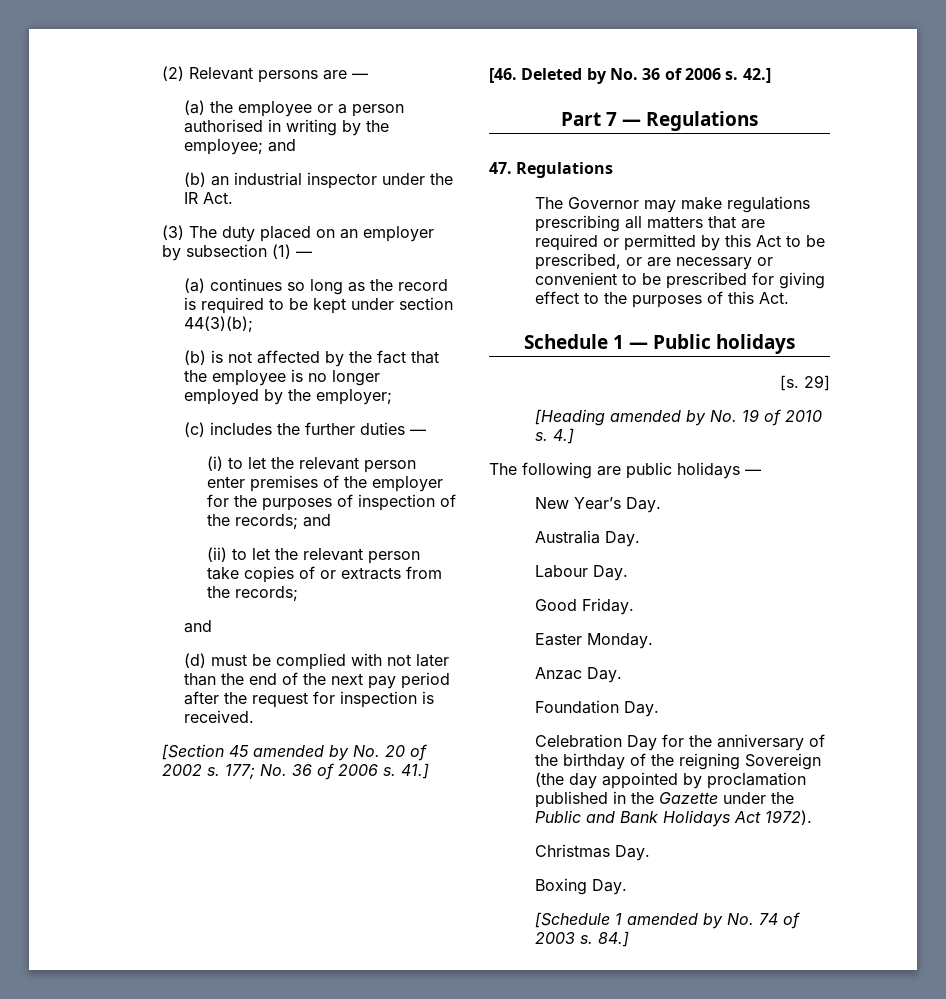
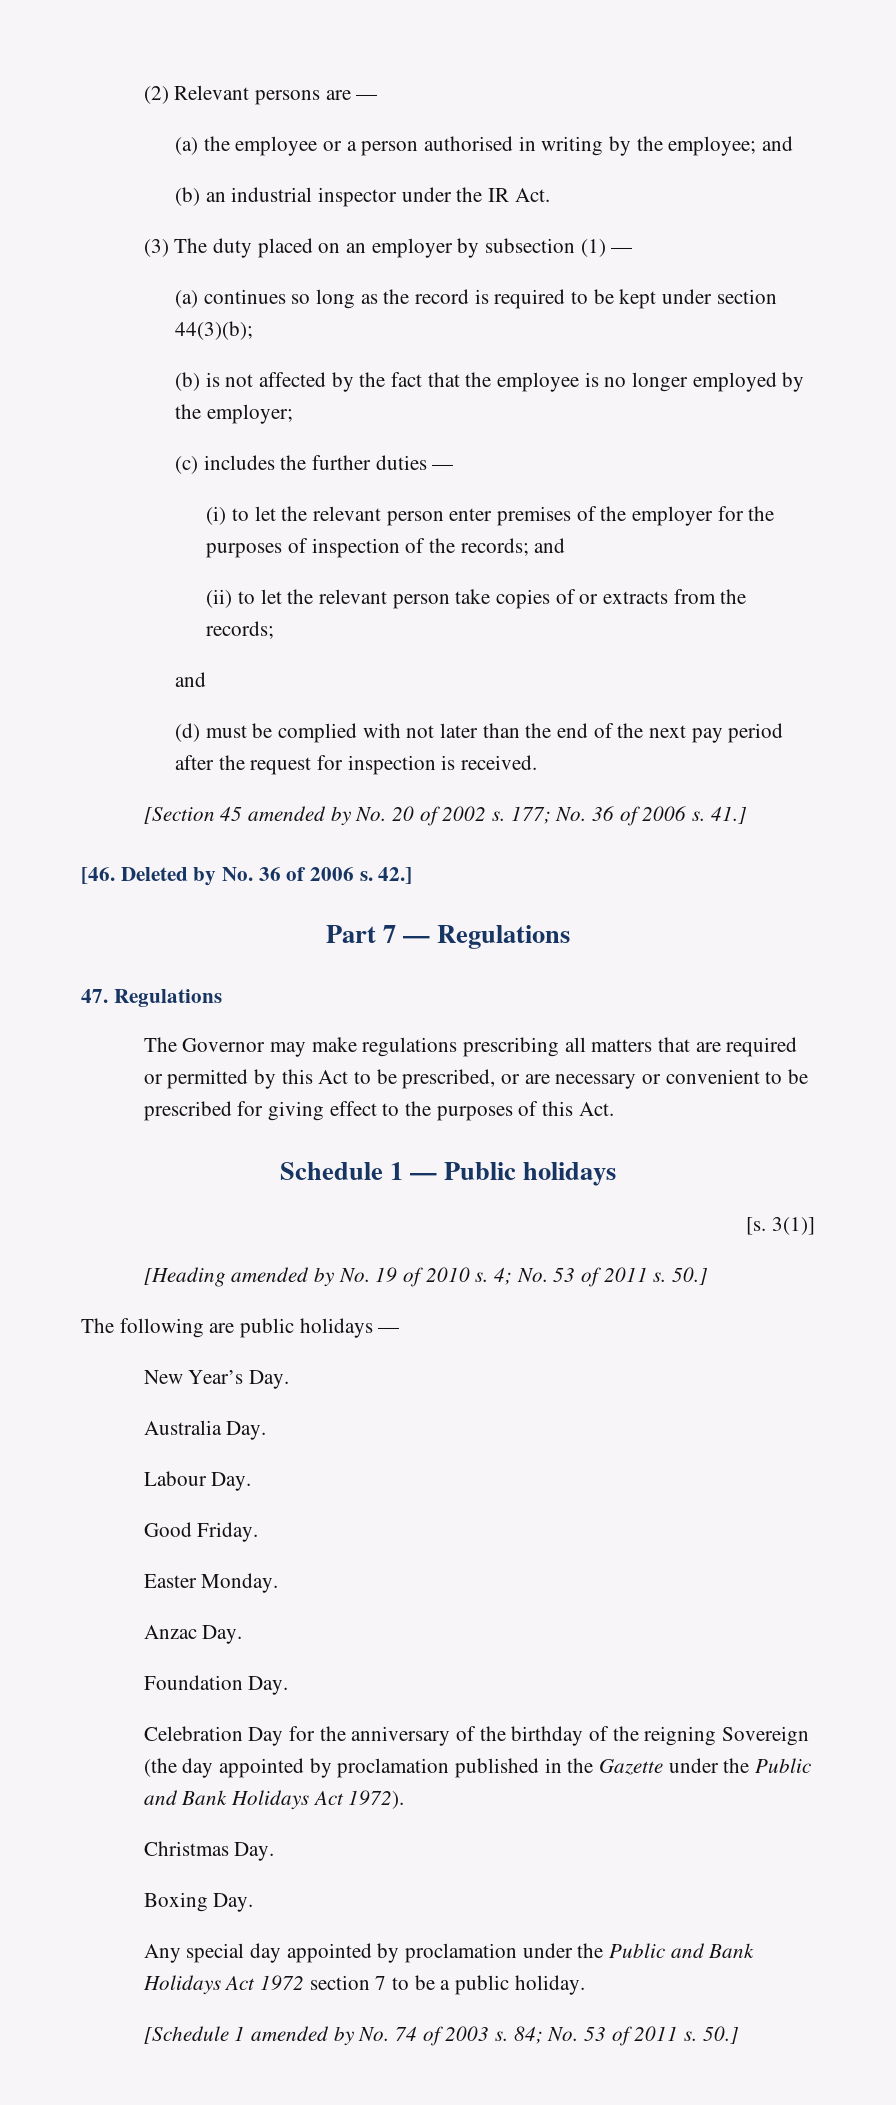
- 29]
+ 3(1)]
- 4.]
+ 4; No. 53 of 2011 s. 50.]
+ Any special day appointed by proclamation under the Public and Bank Holidays Act 1972 section 7 to be a public holiday.
- 84.]
+ 84; No. 53 of 2011 s. 50.]

